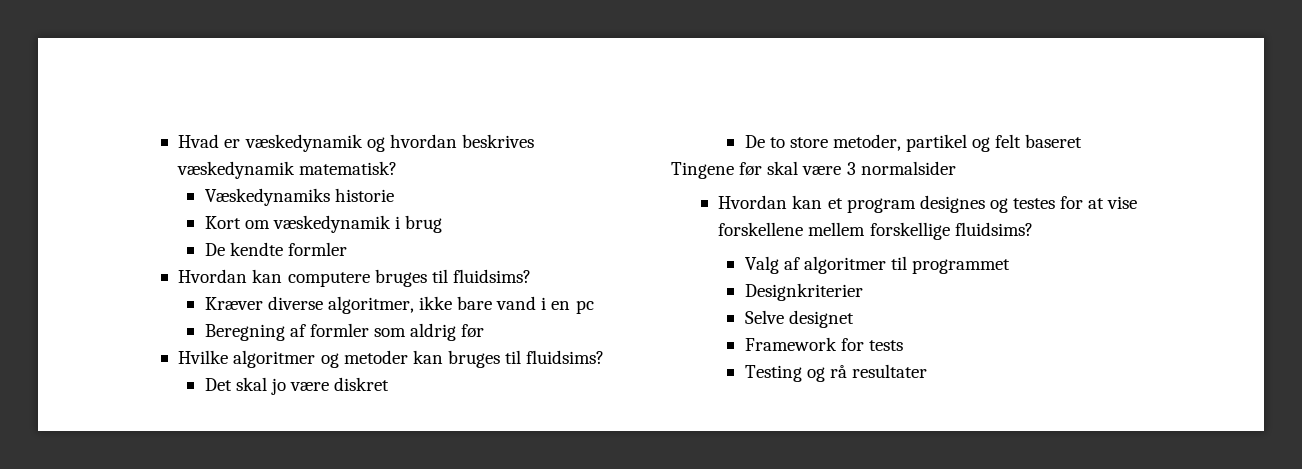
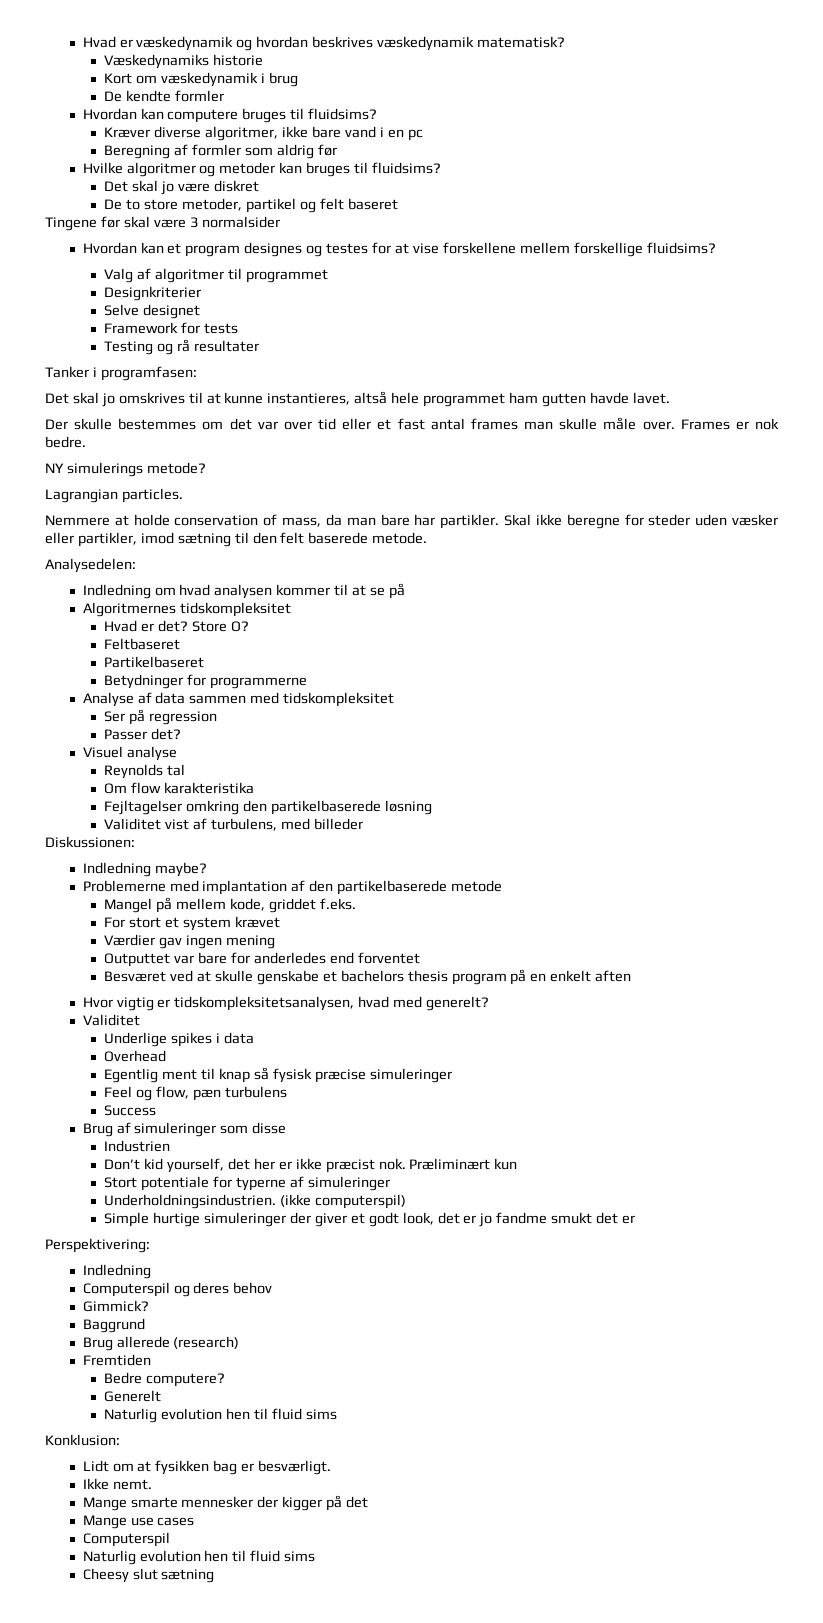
+ Tanker i programfasen:
+ Det skal jo omskrives til at kunne instantieres, altså hele programmet ham gutten havde lavet.
+ Der skulle bestemmes om det var over tid eller et fast antal frames man skulle måle over. Frames er nok bedre.
+ NY simulerings metode?
+ Lagrangian particles.
+ Nemmere at holde conservation of mass, da man bare har partikler. Skal ikke beregne for steder uden væsker eller partikler, imod sætning til den felt baserede metode.
+ Analysedelen:
+ Indledning om hvad analysen kommer til at se på
+ Algoritmernes tidskompleksitet
+ Hvad er det? Store O?
+ Feltbaseret
+ Partikelbaseret
+ Betydninger for programmerne
+ Analyse af data sammen med tidskompleksitet
+ Ser på regression
+ Passer det?
+ Visuel analyse
+ Reynolds tal
+ Om flow karakteristika
+ Fejltagelser omkring den partikelbaserede løsning
+ Validitet vist af turbulens, med billeder
+ Diskussionen:
+ Indledning maybe?
+ Problemerne med implantation af den partikelbaserede metode
+ Mangel på mellem kode, griddet f.eks.
+ For stort et system krævet
+ Værdier gav ingen mening
+ Outputtet var bare for anderledes end forventet
+ Besværet ved at skulle genskabe et bachelors thesis program på en enkelt aften
+ Hvor vigtig er tidskompleksitetsanalysen, hvad med generelt?
+ Validitet
+ Underlige spikes i data
+ Overhead
+ Egentlig ment til knap så fysisk præcise simuleringer
+ Feel og flow, pæn turbulens
+ Success
+ Brug af simuleringer som disse
+ Industrien
+ Don’t kid yourself, det her er ikke præcist nok. Præliminært kun
+ Stort potentiale for typerne af simuleringer
+ Underholdningsindustrien. (ikke computerspil)
+ Simple hurtige simuleringer der giver et godt look, det er jo fandme smukt det er
+ Perspektivering:
+ Indledning
+ Computerspil og deres behov
+ Gimmick?
+ Baggrund
+ Brug allerede (research)
+ Fremtiden
+ Bedre computere?
+ Generelt
+ Naturlig evolution hen til fluid sims
+ Konklusion:
+ Lidt om at fysikken bag er besværligt.
+ Ikke nemt.
+ Mange smarte mennesker der kigger på det
+ Mange use cases
+ Computerspil
+ Naturlig evolution hen til fluid sims
+ Cheesy slut sætning

